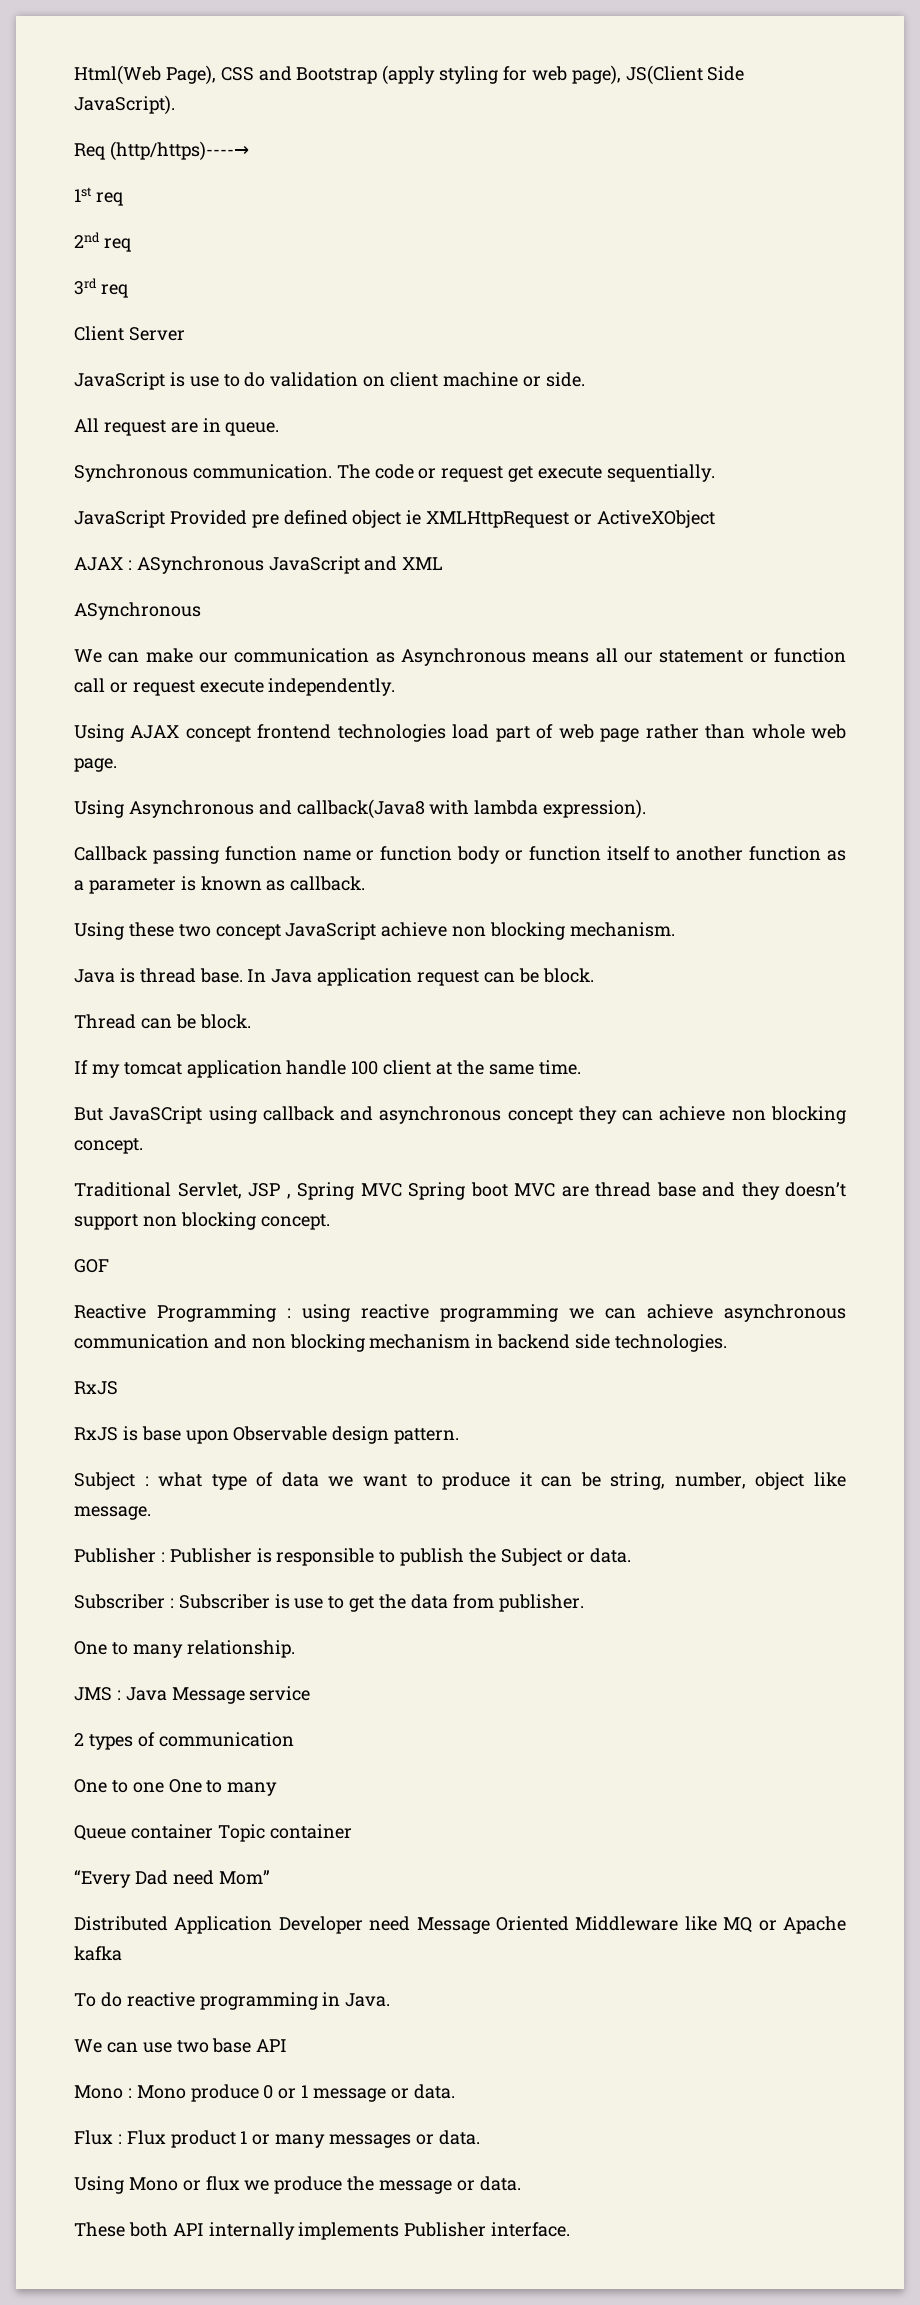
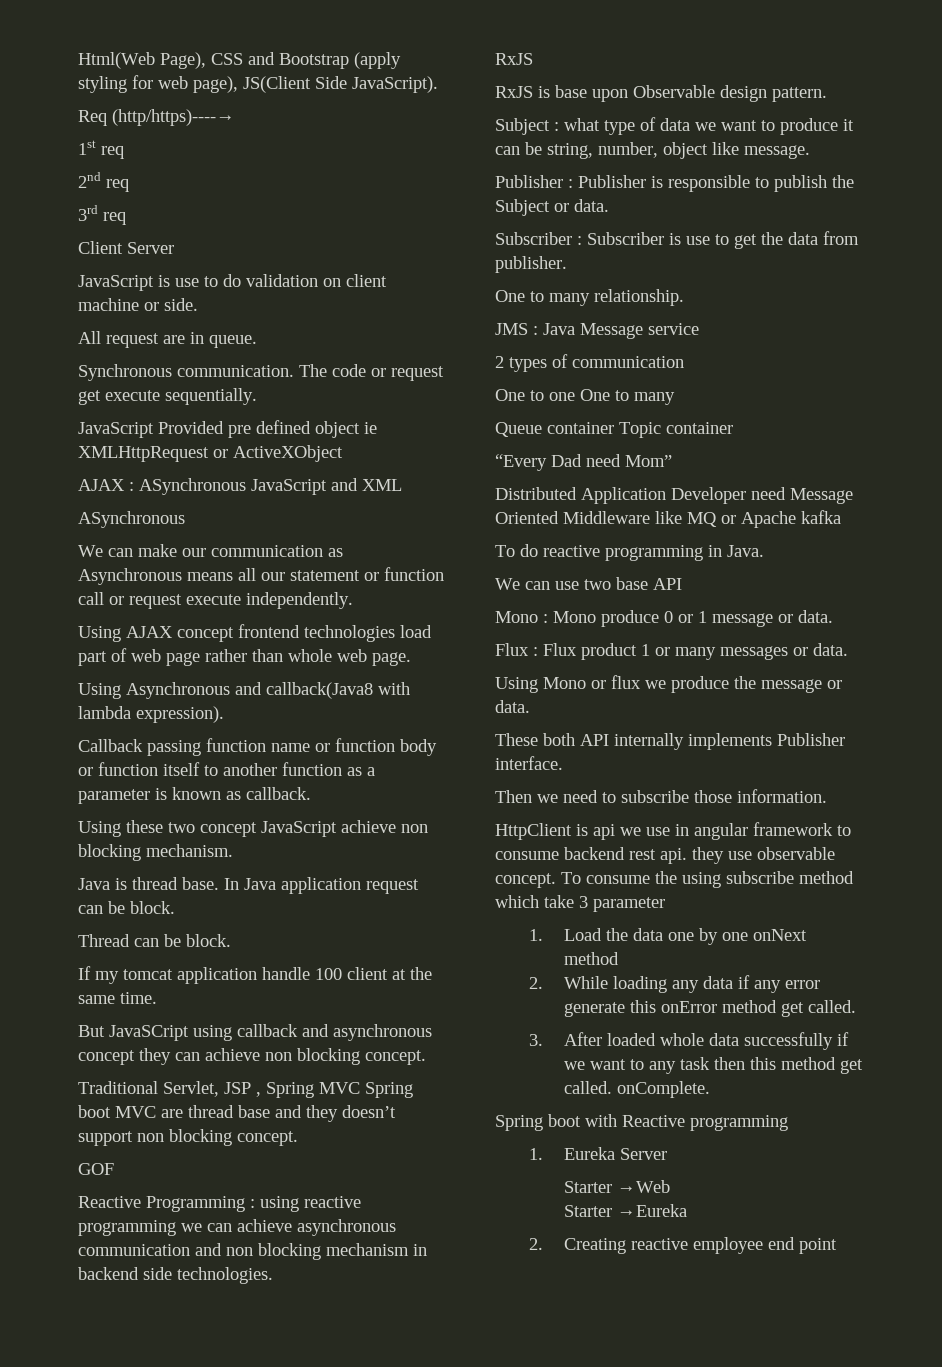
+ Then we need to subscribe those information.
+ HttpClient is api we use in angular framework to consume backend rest api. they use observable concept. To consume the using subscribe method which take 3 parameter
+ 1. Load the data one by one onNext method
+ 2. While loading any data if any error generate this onError method get called.
+ 3. After loaded whole data successfully if we want to any task then this method get called. onComplete.
+ Spring boot with Reactive programming
+ 1. Eureka Server
+ Starter →Web
+ Starter →Eureka
+ 2. Creating reactive employee end point

